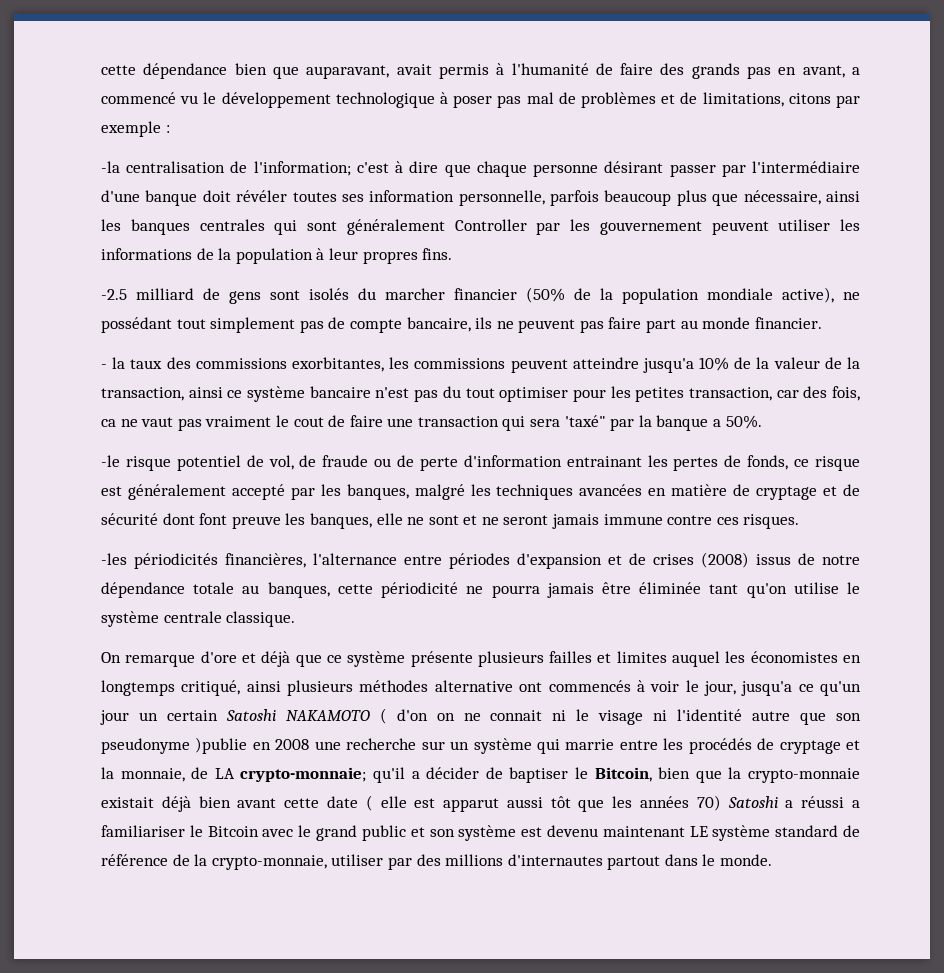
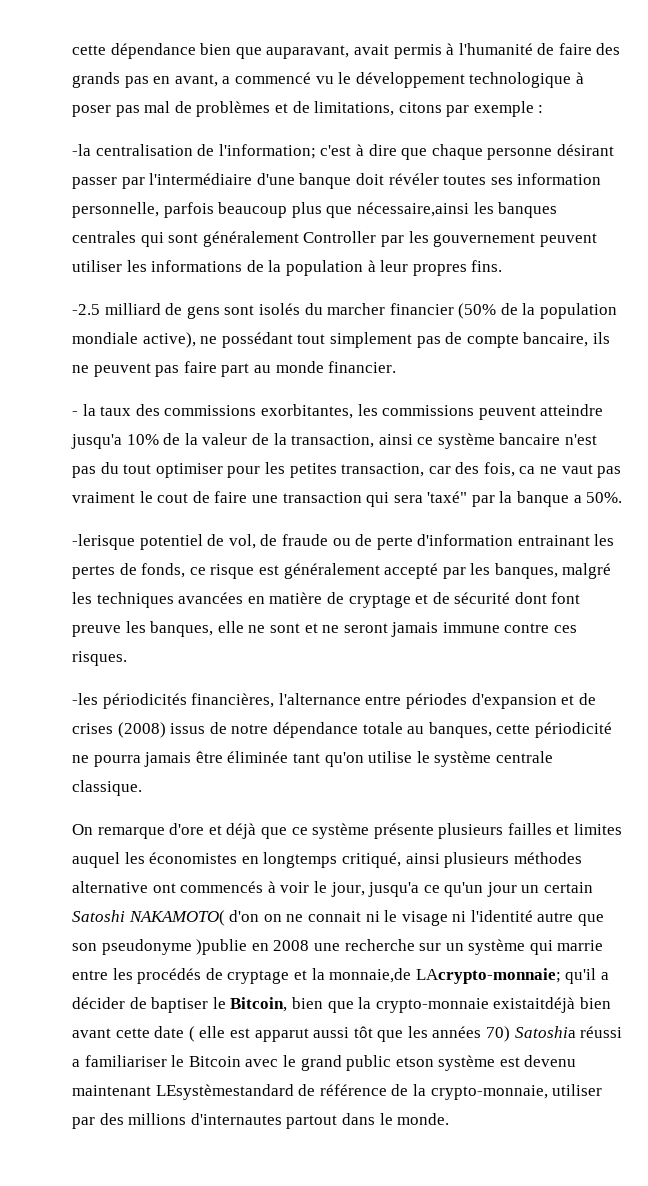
- -la centralisation de l'information; c'est à dire que chaque personne désirant passer par l'intermédiaire d'une banque doit révéler toutes ses information personnelle, parfois beaucoup plus que nécessaire, ainsi les banques centrales qui sont généralement Controller par les gouvernement peuvent utiliser les informations de la population à leur propres fins.
+ -la centralisation de l'information; c'est à dire que chaque personne désirant passer par l'intermédiaire d'une banque doit révéler toutes ses information personnelle, parfois beaucoup plus que nécessaire,ainsi les banques centrales qui sont généralement Controller par les gouvernement peuvent utiliser les informations de la population à leur propres fins.
- -le risque potentiel de vol, de fraude ou de perte d'information entrainant les pertes de fonds, ce risque est généralement accepté par les banques, malgré les techniques avancées en matière de cryptage et de sécurité dont font preuve les banques, elle ne sont et ne seront jamais immune contre ces risques.
+ -lerisque potentiel de vol, de fraude ou de perte d'information entrainant les pertes de fonds, ce risque est généralement accepté par les banques, malgré les techniques avancées en matière de cryptage et de sécurité dont font preuve les banques, elle ne sont et ne seront jamais immune contre ces risques.
- On remarque d'ore et déjà que ce système présente plusieurs failles et limites auquel les économistes en longtemps critiqué, ainsi plusieurs méthodes alternative ont commencés à voir le jour, jusqu'a ce qu'un jour un certain Satoshi NAKAMOTO ( d'on on ne connait ni le visage ni l'identité autre que son pseudonyme )publie en 2008 une recherche sur un système qui marrie entre les procédés de cryptage et la monnaie, de LA crypto-monnaie;
+ On remarque d'ore et déjà que ce système présente plusieurs failles et limites auquel les économistes en longtemps critiqué, ainsi plusieurs méthodes alternative ont commencés à voir le jour, jusqu'a ce qu'un jour un certain Satoshi NAKAMOTO( d'on on ne connait ni le visage ni l'identité autre que son pseudonyme )publie en 2008 une recherche sur un système qui marrie entre les procédés de cryptage et la monnaie,de LAcrypto-monnaie;
- qu'il a décider de baptiser le Bitcoin, bien que la crypto-monnaie existait déjà bien avant cette date ( elle est apparut aussi tôt que les années 70) Satoshi a réussi a familiariser le Bitcoin avec le grand public et son système est devenu maintenant LE système standard de référence de la crypto-monnaie, utiliser par des millions d'internautes partout dans le monde.
+ qu'il a décider de baptiser le Bitcoin, bien que la crypto-monnaie existaitdéjà bien avant cette date ( elle est apparut aussi tôt que les années 70) Satoshia réussi a familiariser le Bitcoin avec le grand public etson système est devenu maintenant LEsystèmestandard de référence de la crypto-monnaie, utiliser par des millions d'internautes partout dans le monde.

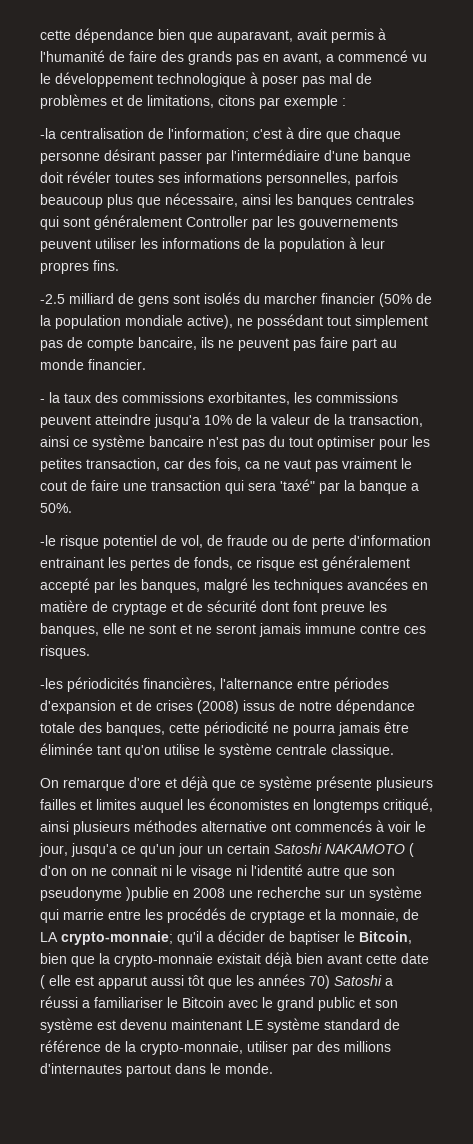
- -la centralisation de l'information; c'est à dire que chaque personne désirant passer par l'intermédiaire d'une banque doit révéler toutes ses information personnelle, parfois beaucoup plus que nécessaire,ainsi les banques centrales qui sont généralement Controller par les gouvernement peuvent utiliser les informations de la population à leur propres fins.
+ -la centralisation de l'information; c'est à dire que chaque personne désirant passer par l'intermédiaire d'une banque doit révéler toutes ses informations personnelles, parfois beaucoup plus que nécessaire, ainsi les banques centrales qui sont généralement Controller par les gouvernements peuvent utiliser les informations de la population à leur propres fins.
- -lerisque potentiel de vol, de fraude ou de perte d'information entrainant les pertes de fonds, ce risque est généralement accepté par les banques, malgré les techniques avancées en matière de cryptage et de sécurité dont font preuve les banques, elle ne sont et ne seront jamais immune contre ces risques.
+ -le risque potentiel de vol, de fraude ou de perte d'information entrainant les pertes de fonds, ce risque est généralement accepté par les banques, malgré les techniques avancées en matière de cryptage et de sécurité dont font preuve les banques, elle ne sont et ne seront jamais immune contre ces risques.
- -les périodicités financières, l'alternance entre périodes d'expansion et de crises (2008) issus de notre dépendance totale au banques, cette périodicité ne pourra jamais être éliminée tant qu'on utilise le système centrale classique.
+ -les périodicités financières, l'alternance entre périodes d'expansion et de crises (2008) issus de notre dépendance totale des banques, cette périodicité ne pourra jamais être éliminée tant qu'on utilise le système centrale classique.
- On remarque d'ore et déjà que ce système présente plusieurs failles et limites auquel les économistes en longtemps critiqué, ainsi plusieurs méthodes alternative ont commencés à voir le jour, jusqu'a ce qu'un jour un certain Satoshi NAKAMOTO( d'on on ne connait ni le visage ni l'identité autre que son pseudonyme )publie en 2008 une recherche sur un système qui marrie entre les procédés de cryptage et la monnaie,de LAcrypto-monnaie;
+ On remarque d'ore et déjà que ce système présente plusieurs failles et limites auquel les économistes en longtemps critiqué, ainsi plusieurs méthodes alternative ont commencés à voir le jour, jusqu'a ce qu'un jour un certain Satoshi NAKAMOTO ( d'on on ne connait ni le visage ni l'identité autre que son pseudonyme )publie en 2008 une recherche sur un système qui marrie entre les procédés de cryptage et la monnaie, de LA crypto-monnaie;
- qu'il a décider de baptiser le Bitcoin, bien que la crypto-monnaie existaitdéjà bien avant cette date ( elle est apparut aussi tôt que les années 70) Satoshia réussi a familiariser le Bitcoin avec le grand public etson système est devenu maintenant LEsystèmestandard de référence de la crypto-monnaie, utiliser par des millions d'internautes partout dans le monde.
+ qu'il a décider de baptiser le Bitcoin, bien que la crypto-monnaie existait déjà bien avant cette date ( elle est apparut aussi tôt que les années 70) Satoshi a réussi a familiariser le Bitcoin avec le grand public et son système est devenu maintenant LE système standard de référence de la crypto-monnaie, utiliser par des millions d'internautes partout dans le monde.

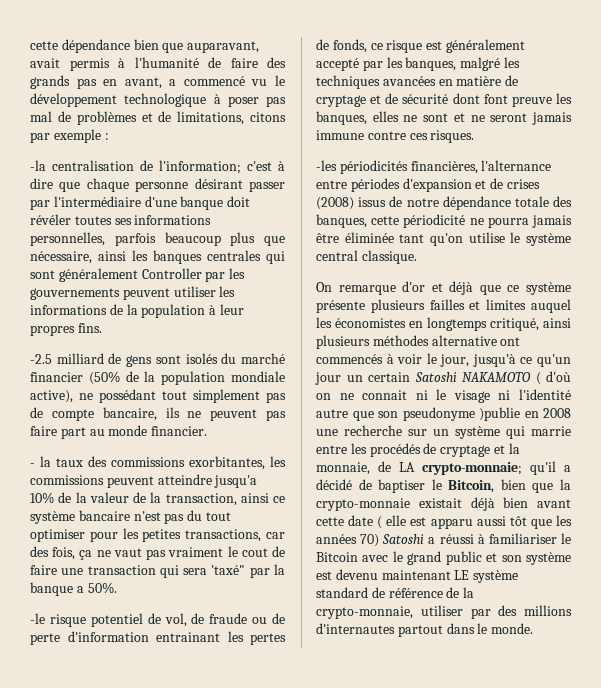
- -2.5 milliard de gens sont isolés du marcher financier (50% de la population mondiale active), ne possédant tout simplement pas de compte bancaire, ils ne peuvent pas faire part au monde financier.
+ -2.5 milliard de gens sont isolés du marché financier (50% de la population mondiale active), ne possédant tout simplement pas de compte bancaire, ils ne peuvent pas faire part au monde financier.
- - la taux des commissions exorbitantes, les commissions peuvent atteindre jusqu'a 10% de la valeur de la transaction, ainsi ce système bancaire n'est pas du tout optimiser pour les petites transaction, car des fois, ca ne vaut pas vraiment le cout de faire une transaction qui sera 'taxé" par la banque a 50%.
+ - la taux des commissions exorbitantes, les commissions peuvent atteindre jusqu'a 10% de la valeur de la transaction, ainsi ce système bancaire n'est pas du tout optimiser pour les petites transactions, car des fois, ça ne vaut pas vraiment le cout de faire une transaction qui sera 'taxé" par la banque a 50%.
- -le risque potentiel de vol, de fraude ou de perte d'information entrainant les pertes de fonds, ce risque est généralement accepté par les banques, malgré les techniques avancées en matière de cryptage et de sécurité dont font preuve les banques, elle ne sont et ne seront jamais immune contre ces risques.
+ -le risque potentiel de vol, de fraude ou de perte d'information entrainant les pertes de fonds, ce risque est généralement accepté par les banques, malgré les techniques avancées en matière de cryptage et de sécurité dont font preuve les banques, elles ne sont et ne seront jamais immune contre ces risques.
- -les périodicités financières, l'alternance entre périodes d'expansion et de crises (2008) issus de notre dépendance totale des banques, cette périodicité ne pourra jamais être éliminée tant qu'on utilise le système centrale classique.
+ -les périodicités financières, l'alternance entre périodes d'expansion et de crises (2008) issus de notre dépendance totale des banques, cette périodicité ne pourra jamais être éliminée tant qu'on utilise le système central classique.
- On remarque d'ore et déjà que ce système présente plusieurs failles et limites auquel les économistes en longtemps critiqué, ainsi plusieurs méthodes alternative ont commencés à voir le jour, jusqu'a ce qu'un jour un certain Satoshi NAKAMOTO ( d'on on ne connait ni le visage ni l'identité autre que son pseudonyme )publie en 2008 une recherche sur un système qui marrie entre les procédés de cryptage et la monnaie, de LA crypto-monnaie;
+ On remarque d'or et déjà que ce système présente plusieurs failles et limites auquel les économistes en longtemps critiqué, ainsi plusieurs méthodes alternative ont commencés à voir le jour, jusqu'à ce qu'un jour un certain Satoshi NAKAMOTO ( d'où on ne connait ni le visage ni l'identité autre que son pseudonyme )publie en 2008 une recherche sur un système qui marrie entre les procédés de cryptage et la monnaie, de LA crypto-monnaie;
- qu'il a décider de baptiser le Bitcoin, bien que la crypto-monnaie existait déjà bien avant cette date ( elle est apparut aussi tôt que les années 70) Satoshi a réussi a familiariser le Bitcoin avec le grand public et son système est devenu maintenant LE système standard de référence de la crypto-monnaie, utiliser par des millions d'internautes partout dans le monde.
+ qu'il a décidé de baptiser le Bitcoin, bien que la crypto-monnaie existait déjà bien avant cette date ( elle est apparu aussi tôt que les années 70) Satoshi a réussi à familiariser le Bitcoin avec le grand public et son système est devenu maintenant LE système standard de référence de la crypto-monnaie, utiliser par des millions d'internautes partout dans le monde.

